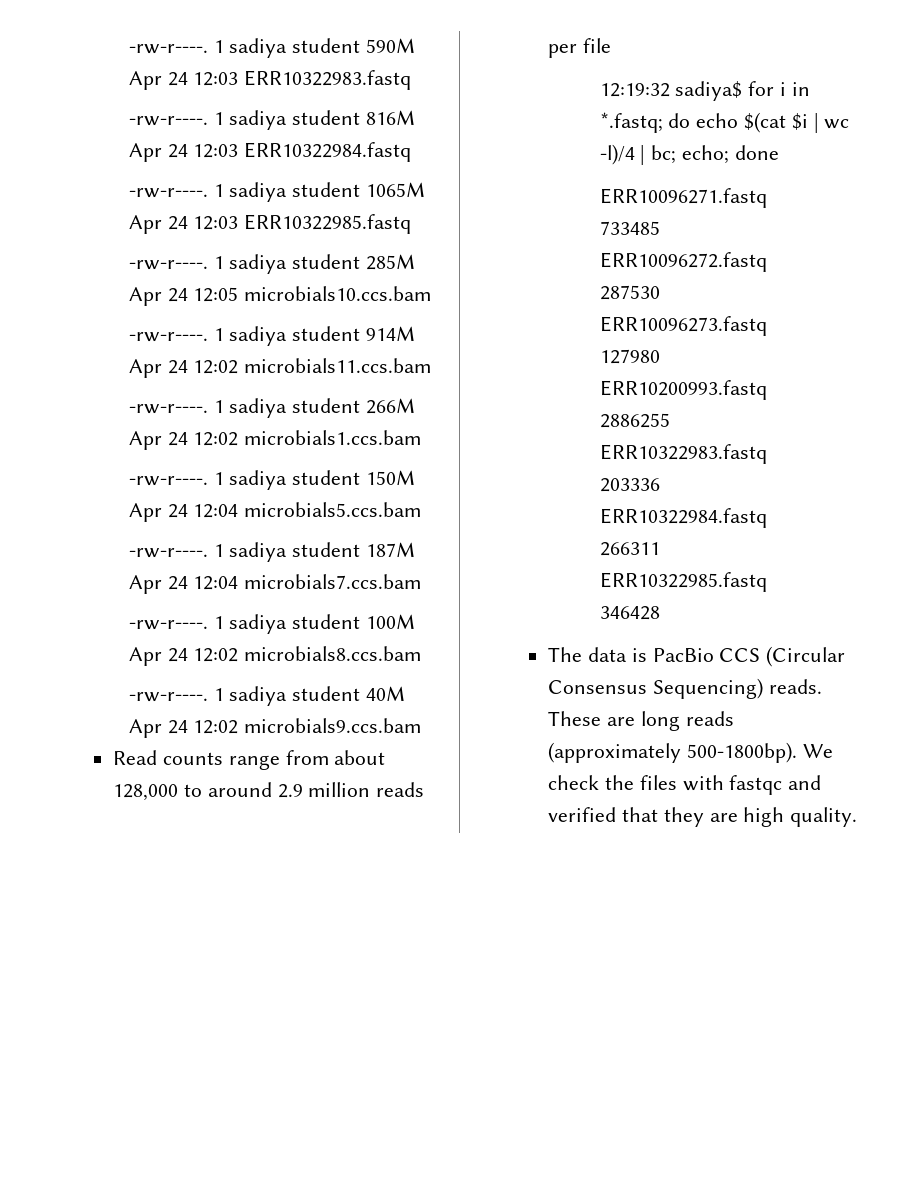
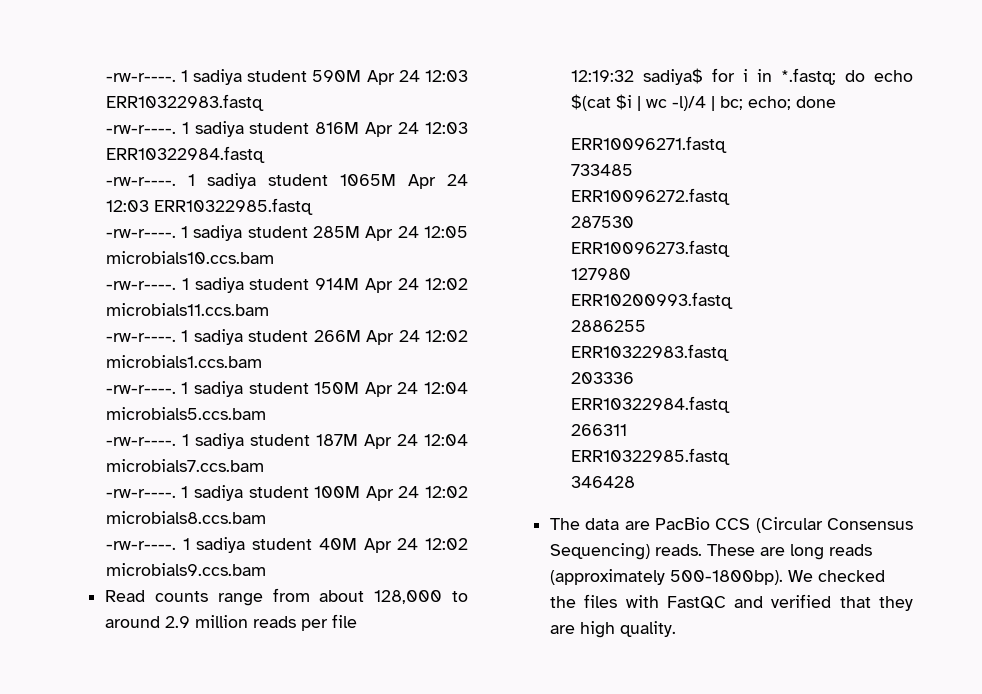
- The data is PacBio CCS (Circular Consensus Sequencing) reads.
+ The data are PacBio CCS (Circular Consensus Sequencing) reads.
- We check the files with fastqc and verified that they are high quality.
+ We checked the files with FastQC and verified that they are high quality.

